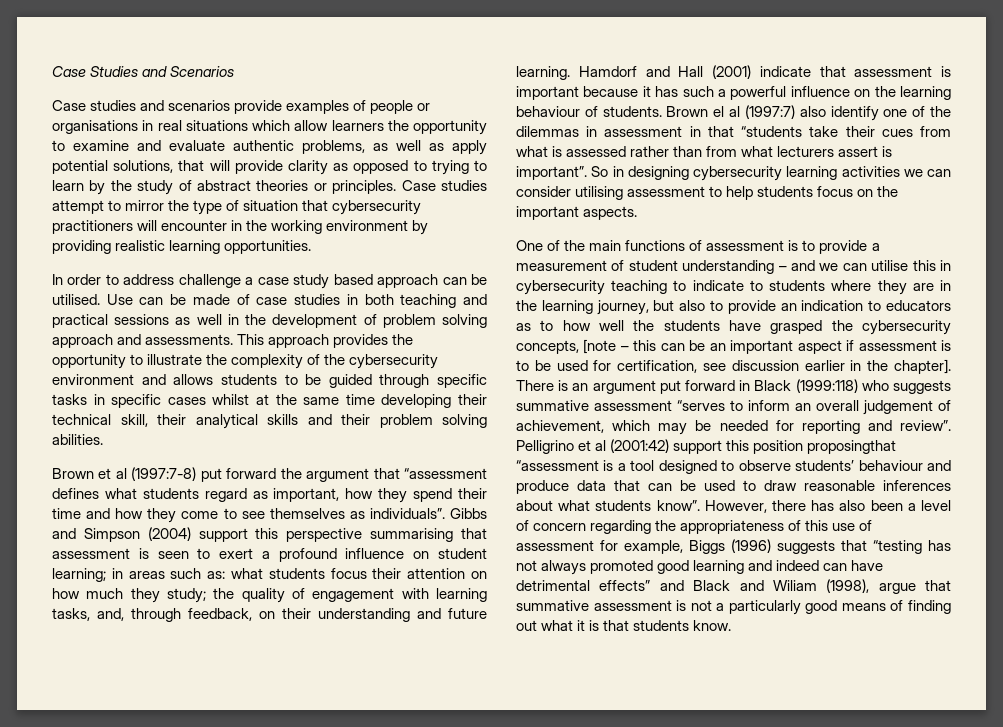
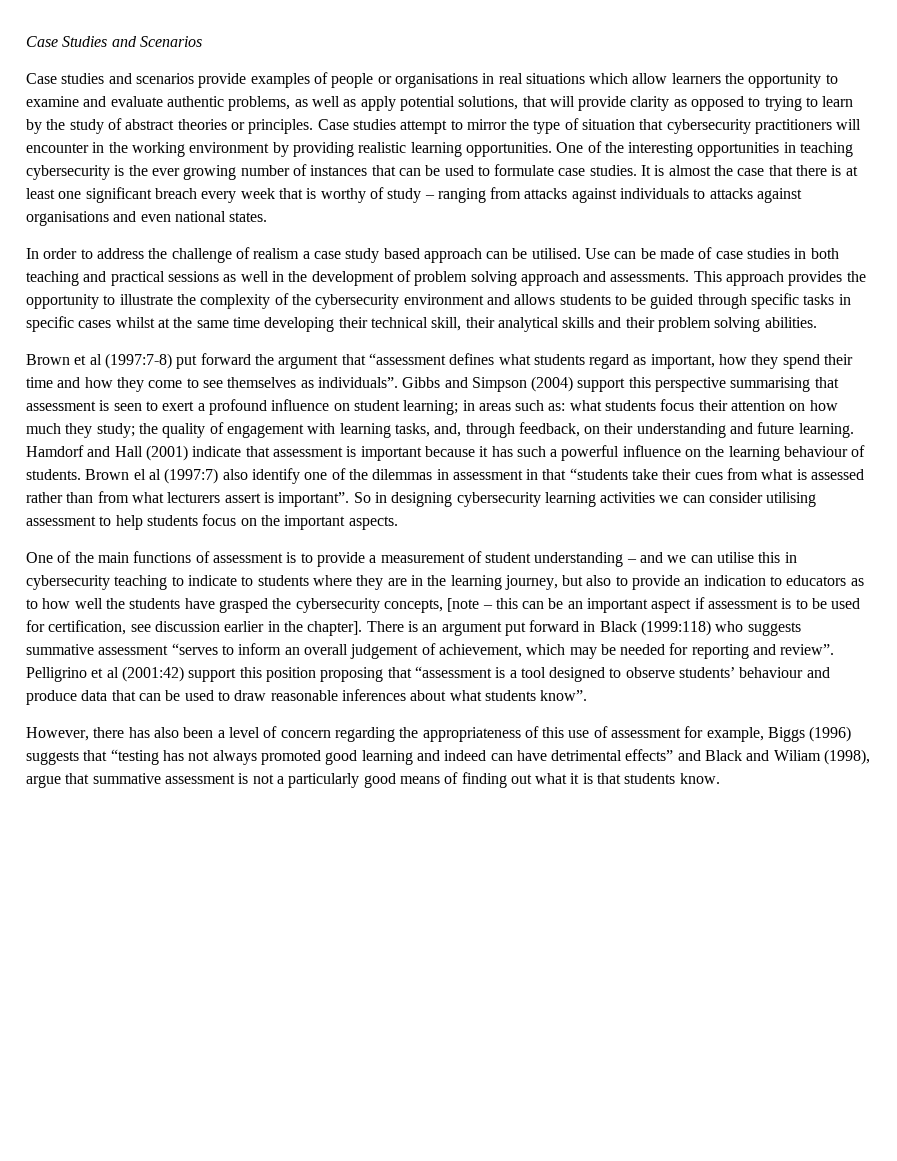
+ One of the interesting opportunities in teaching cybersecurity is the ever growing number of instances that can be used to formulate case studies. It is almost the case that there is at least one significant breach every week that is worthy of study – ranging from attacks against individuals to attacks against organisations and even national states.
- In order to address challenge a case study based approach can be utilised.
+ In order to address the challenge of realism a case study based approach can be utilised.
- Pelligrino et al (2001:42) support this position proposingthat “assessment is a tool designed to observe students’ behaviour and produce data that can be used to draw reasonable inferences about what students know”. However, there has also been a level of concern regarding the appropriateness of this use of assessment for example, Biggs (1996) suggests that “testing has not always promoted good learning and indeed can have detrimental effects” and Black and Wiliam (1998), argue that summative assessment is not a particularly good means of finding out what it is that students know.
+ Pelligrino et al (2001:42) support this position proposing that “assessment is a tool designed to observe students’ behaviour and produce data that can be used to draw reasonable inferences about what students know”.
+ However, there has also been a level of concern regarding the appropriateness of this use of assessment for example, Biggs (1996) suggests that “testing has not always promoted good learning and indeed can have detrimental effects” and Black and Wiliam (1998), argue that summative assessment is not a particularly good means of finding out what it is that students know.

